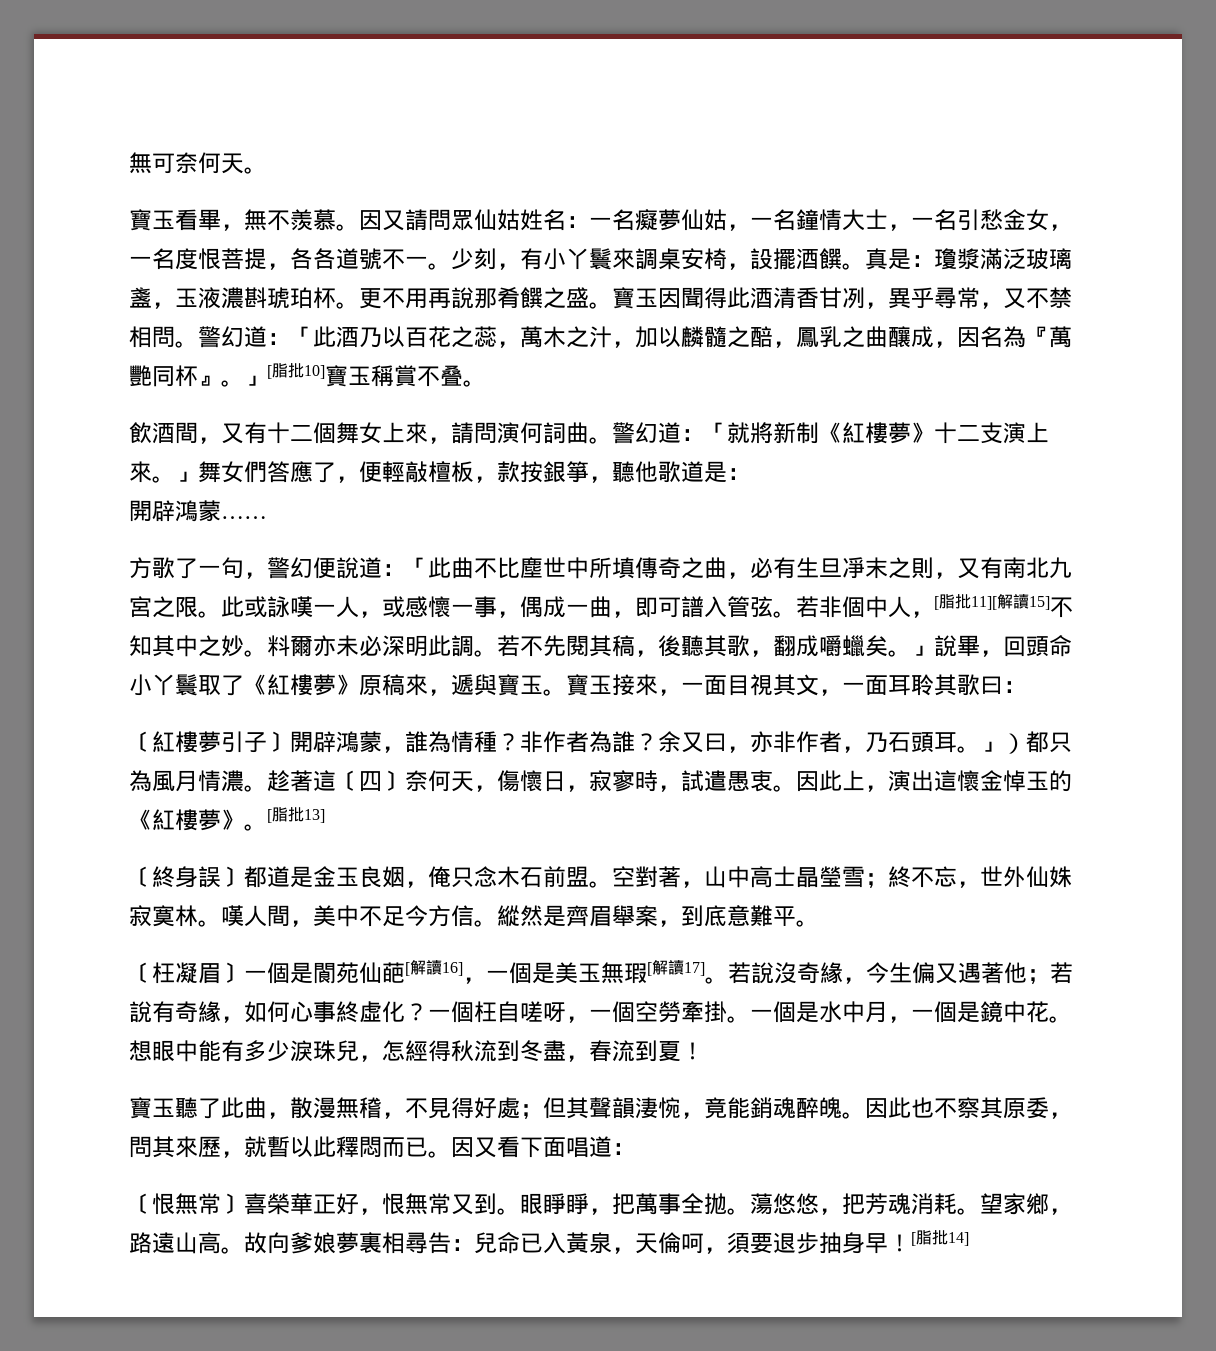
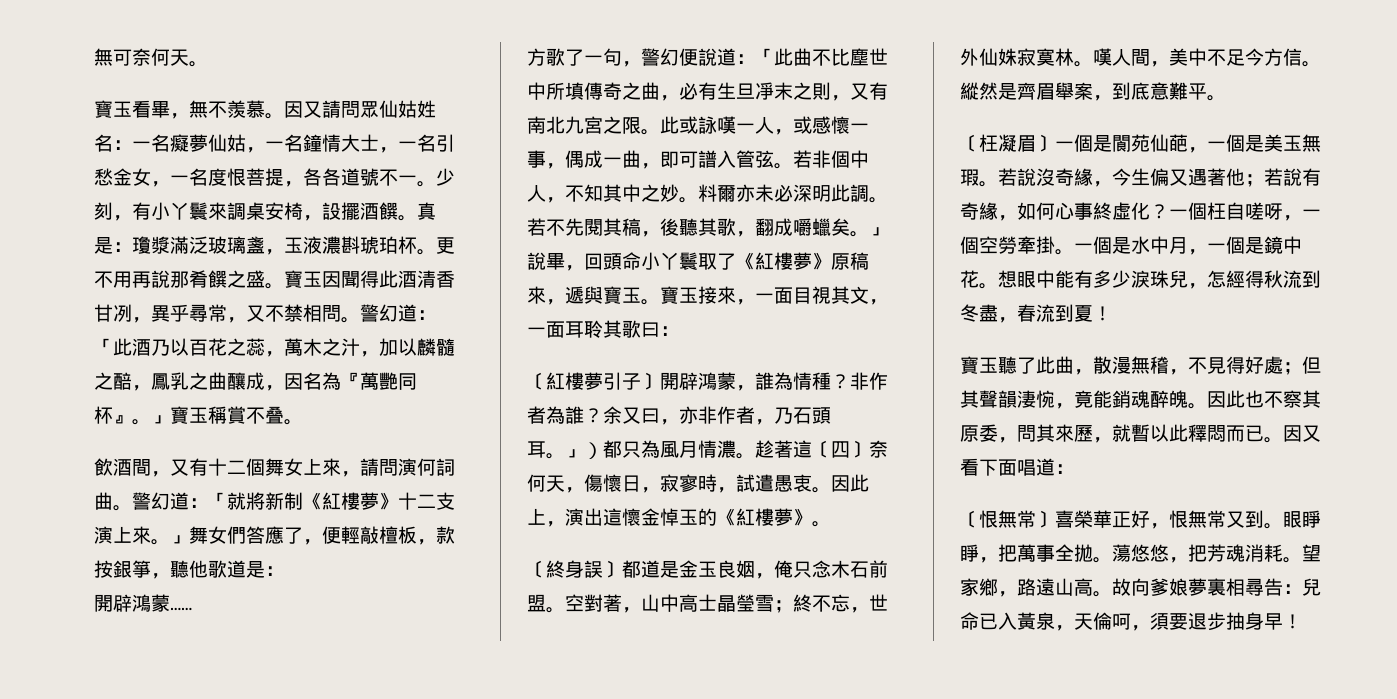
- 警幻道：「此酒乃以百花之蕊，萬木之汁，加以麟髓之醅，鳳乳之曲釀成，因名為『萬艷同杯』。」[脂批10]寶玉稱賞不叠。
+ 警幻道：「此酒乃以百花之蕊，萬木之汁，加以麟髓之醅，鳳乳之曲釀成，因名為『萬艷同杯』。」寶玉稱賞不叠。
- 若非個中人，[脂批11][解讀15]不知其中之妙。
+ 若非個中人，不知其中之妙。
- [脂批13]
- 〔枉凝眉〕一個是閬苑仙葩[解讀16]，一個是美玉無瑕[解讀17]。
+ 〔枉凝眉〕一個是閬苑仙葩，一個是美玉無瑕。
- [脂批14]

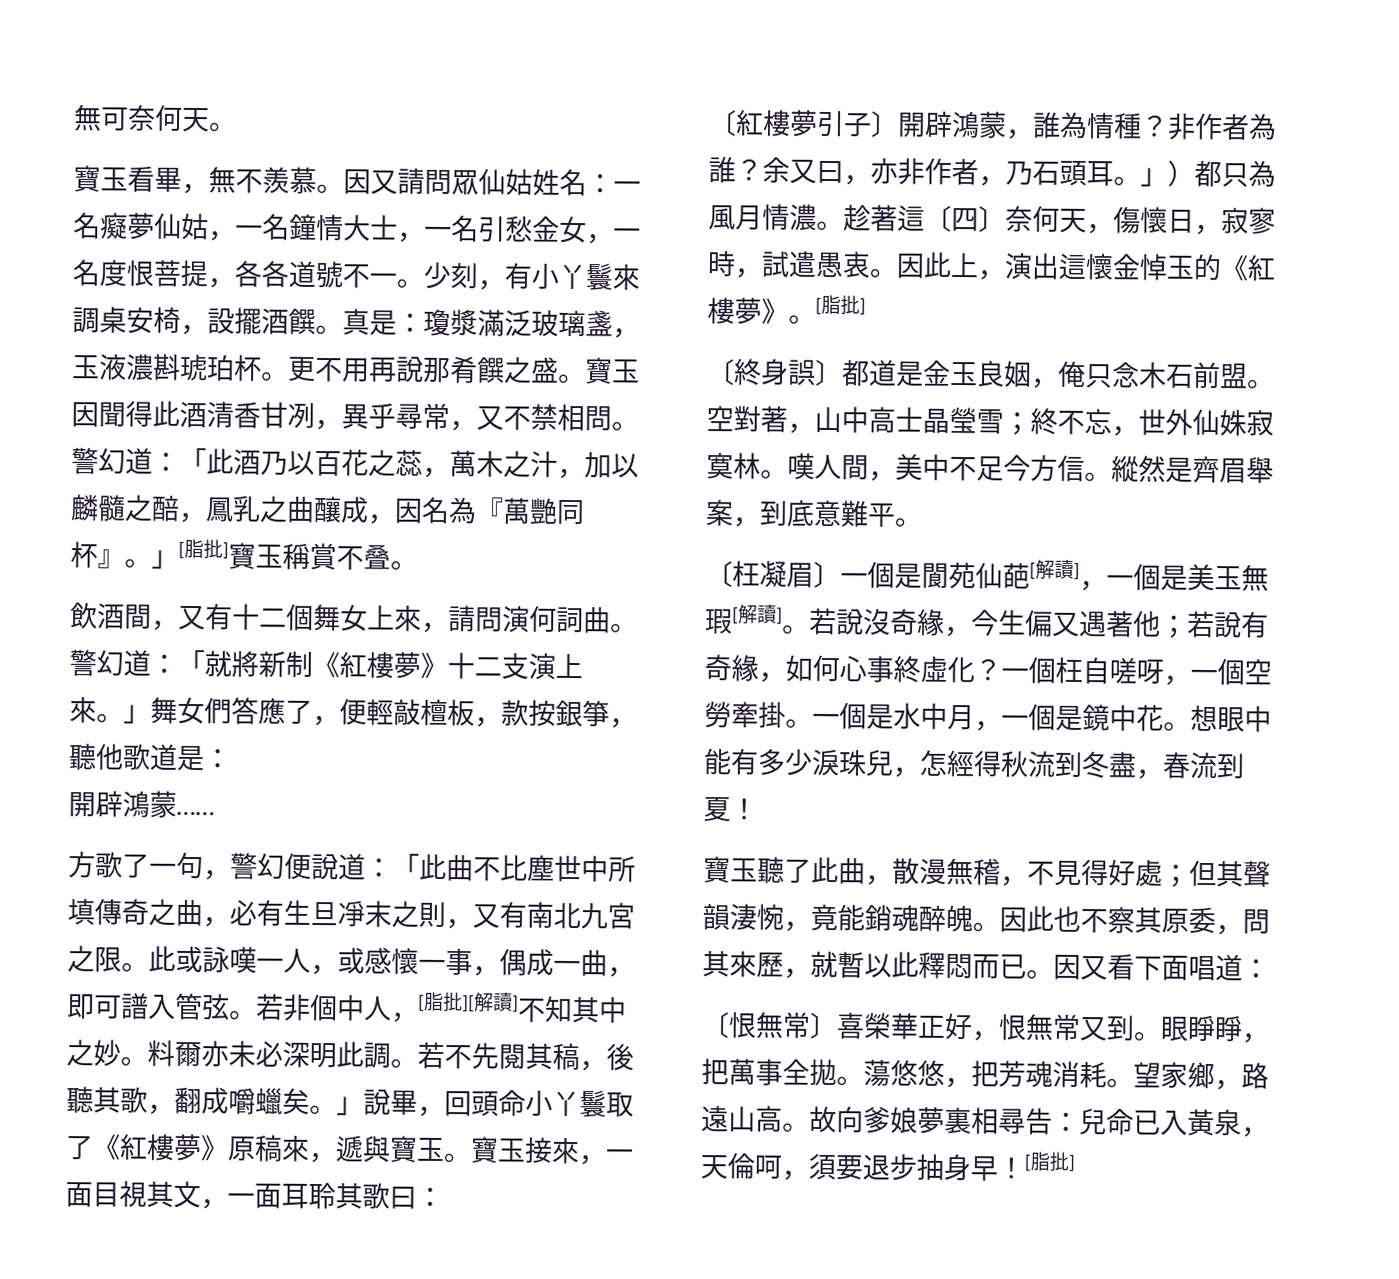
- 警幻道：「此酒乃以百花之蕊，萬木之汁，加以麟髓之醅，鳳乳之曲釀成，因名為『萬艷同杯』。」寶玉稱賞不叠。
+ 警幻道：「此酒乃以百花之蕊，萬木之汁，加以麟髓之醅，鳳乳之曲釀成，因名為『萬艷同杯』。」[脂批]寶玉稱賞不叠。
- 若非個中人，不知其中之妙。
+ 若非個中人，[脂批][解讀]不知其中之妙。
- 因此上，演出這懷金悼玉的《紅樓夢》。
+ 因此上，演出這懷金悼玉的《紅樓夢》。[脂批]
- 〔枉凝眉〕一個是閬苑仙葩，一個是美玉無瑕。
+ 〔枉凝眉〕一個是閬苑仙葩[解讀]，一個是美玉無瑕[解讀]。
- 故向爹娘夢裏相尋告：兒命已入黃泉，天倫呵，須要退步抽身早！
+ 故向爹娘夢裏相尋告：兒命已入黃泉，天倫呵，須要退步抽身早！[脂批]

